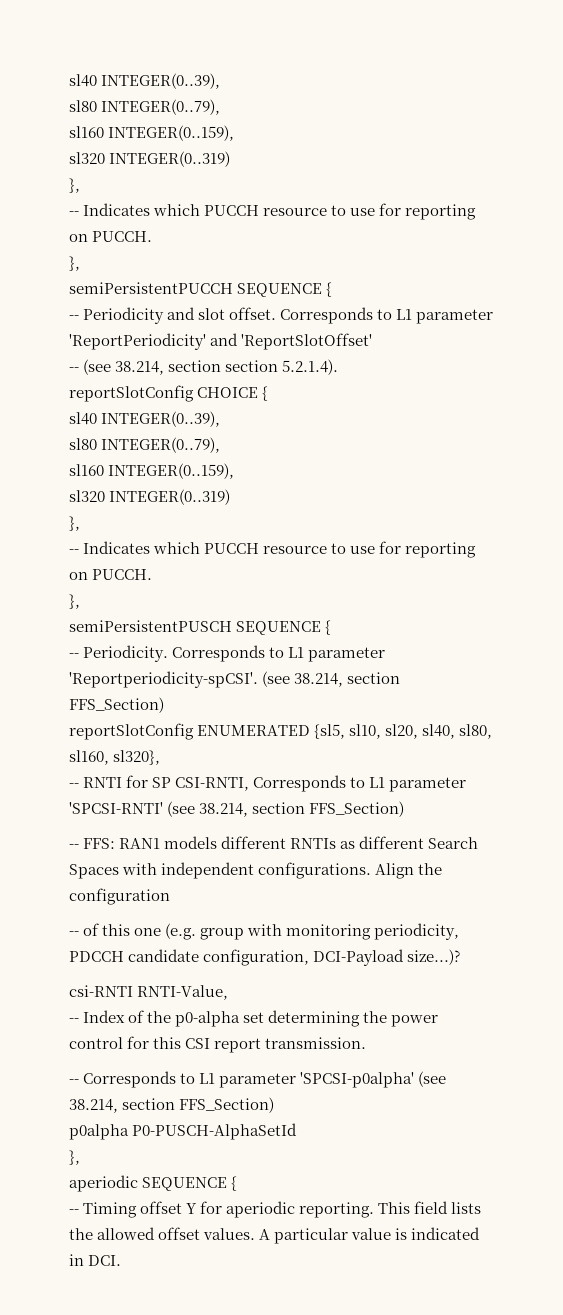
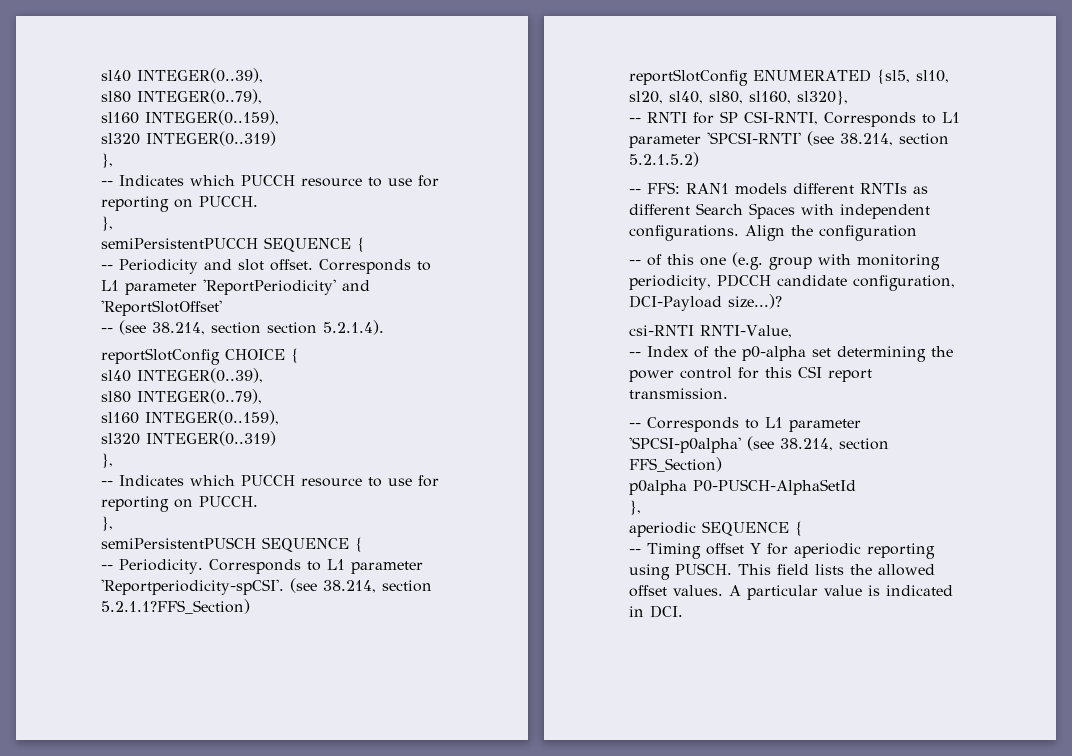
- Corresponds to L1 parameter 'Reportperiodicity-spCSI'. (see 38.214, section FFS_Section)
+ Corresponds to L1 parameter 'Reportperiodicity-spCSI'. (see 38.214, section 5.2.1.1?FFS_Section)
- -- RNTI for SP CSI-RNTI, Corresponds to L1 parameter 'SPCSI-RNTI' (see 38.214, section FFS_Section)
+ -- RNTI for SP CSI-RNTI, Corresponds to L1 parameter 'SPCSI-RNTI' (see 38.214, section 5.2.1.5.2)
- -- Timing offset Y for aperiodic reporting.
+ -- Timing offset Y for aperiodic reporting using PUSCH.

